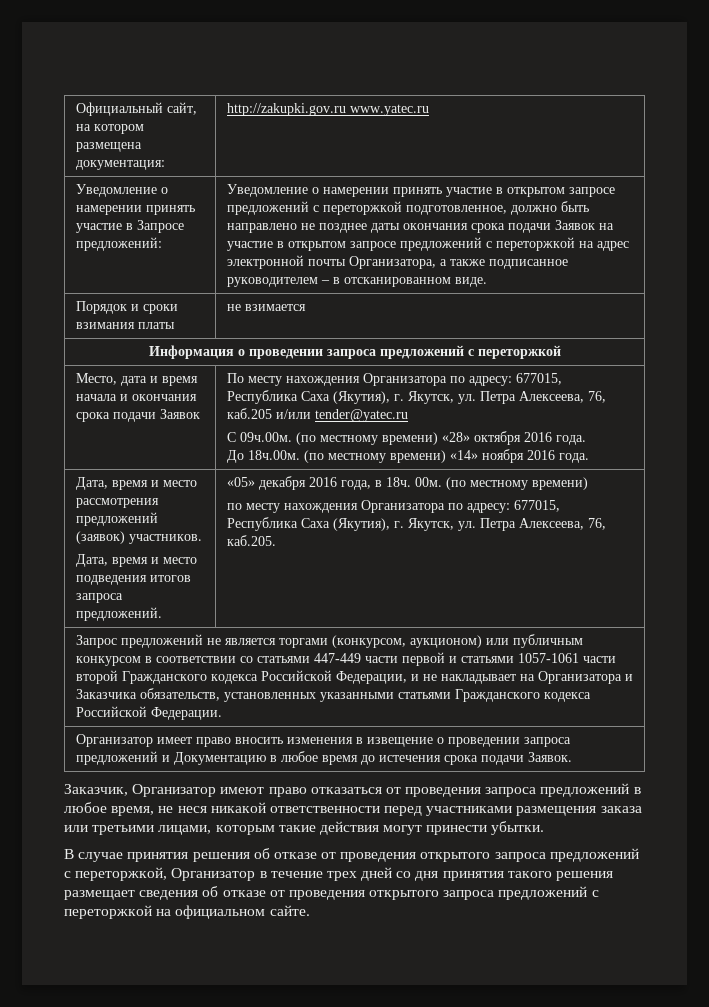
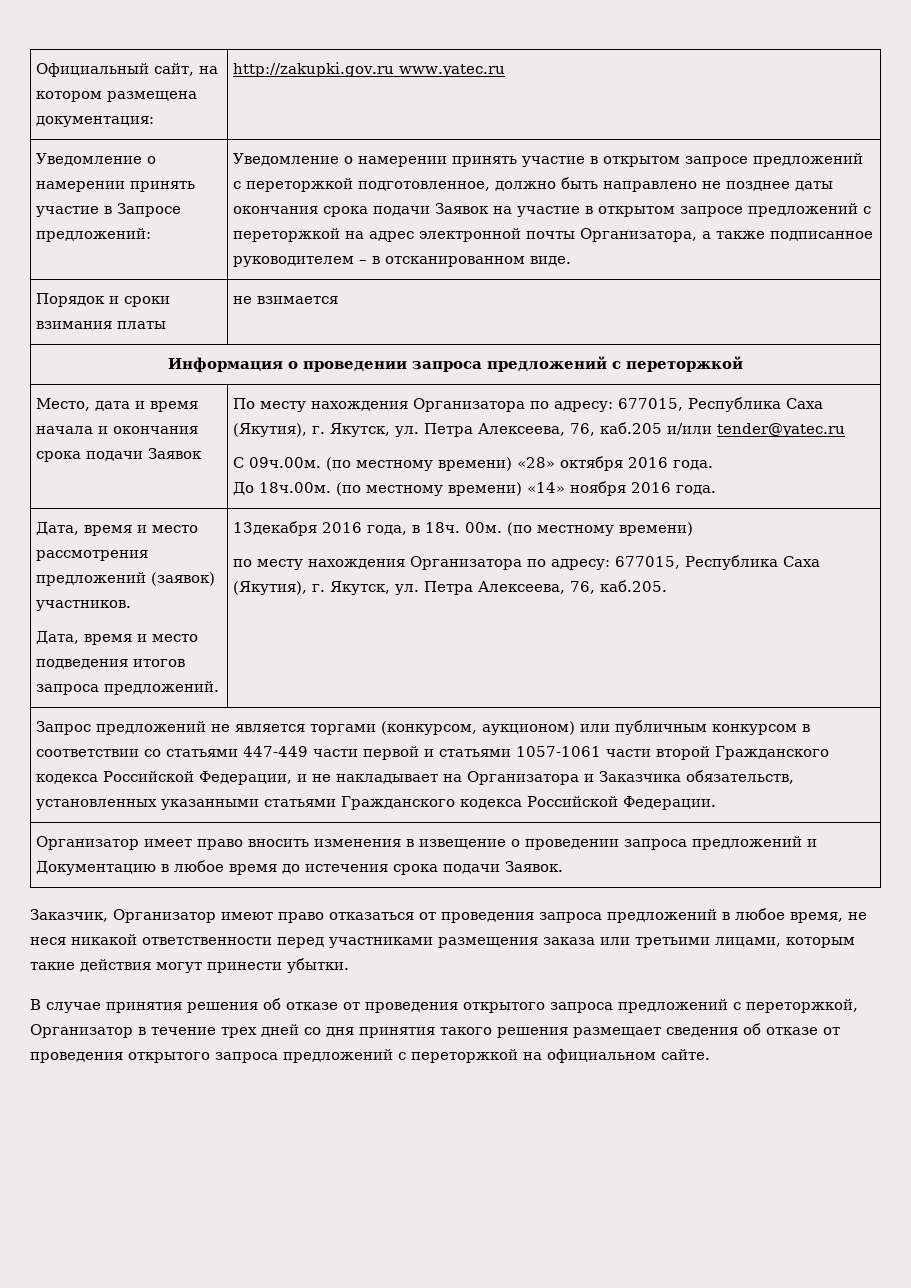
- «05» декабря 2016 года, в 18ч.
+ 13декабря 2016 года, в 18ч.

